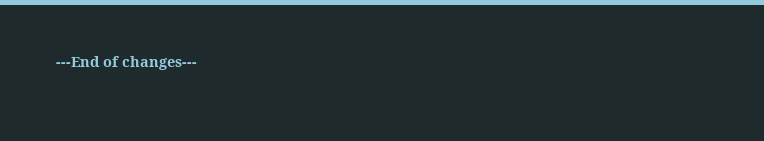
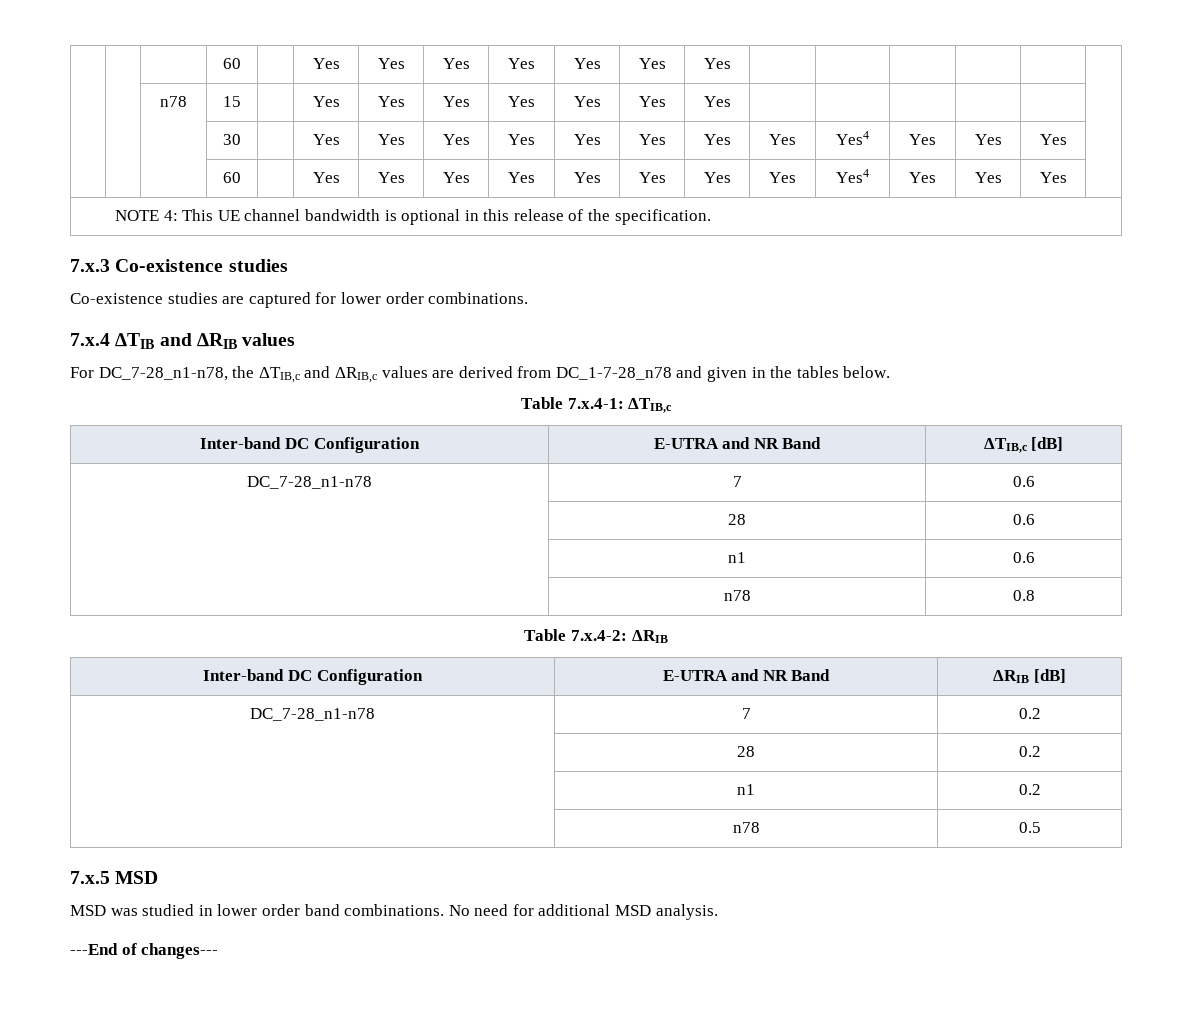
+ | | | 60 | | Yes | Yes | Yes | Yes | Yes | Yes | Yes | | | | | |
+ | | n78 | 15 | | Yes | Yes | Yes | Yes | Yes | Yes | Yes | | | | | |
+ | | | 30 | | Yes | Yes | Yes | Yes | Yes | Yes | Yes | Yes | Yes4 | Yes | Yes | Yes |
+ | | | 60 | | Yes | Yes | Yes | Yes | Yes | Yes | Yes | Yes | Yes4 | Yes | Yes | Yes |
+ NOTE 4: This UE channel bandwidth is optional in this release of the specification.
+ 7.x.3 Co-existence studies
+ Co-existence studies are captured for lower order combinations.
+ 7.x.4 ∆TIB and ∆RIB values
+ For DC_7-28_n1-n78, the ΔTIB,c and ΔRIB,c values are derived from DC_1-7-28_n78 and given in the tables below.
+ Table 7.x.4-1: ΔTIB,c
+ Inter-band DC Configuration | E-UTRA and NR Band | ΔTIB,c [dB]
+ DC_7-28_n1-n78 | 7 | 0.6
+ | 28 | 0.6
+ | n1 | 0.6
+ | n78 | 0.8
+ Table 7.x.4-2: ΔRIB
+ Inter-band DC Configuration | E-UTRA and NR Band | ΔRIB [dB]
+ DC_7-28_n1-n78 | 7 | 0.2
+ | 28 | 0.2
+ | n1 | 0.2
+ | n78 | 0.5
+ 7.x.5 MSD
+ MSD was studied in lower order band combinations. No need for additional MSD analysis.

